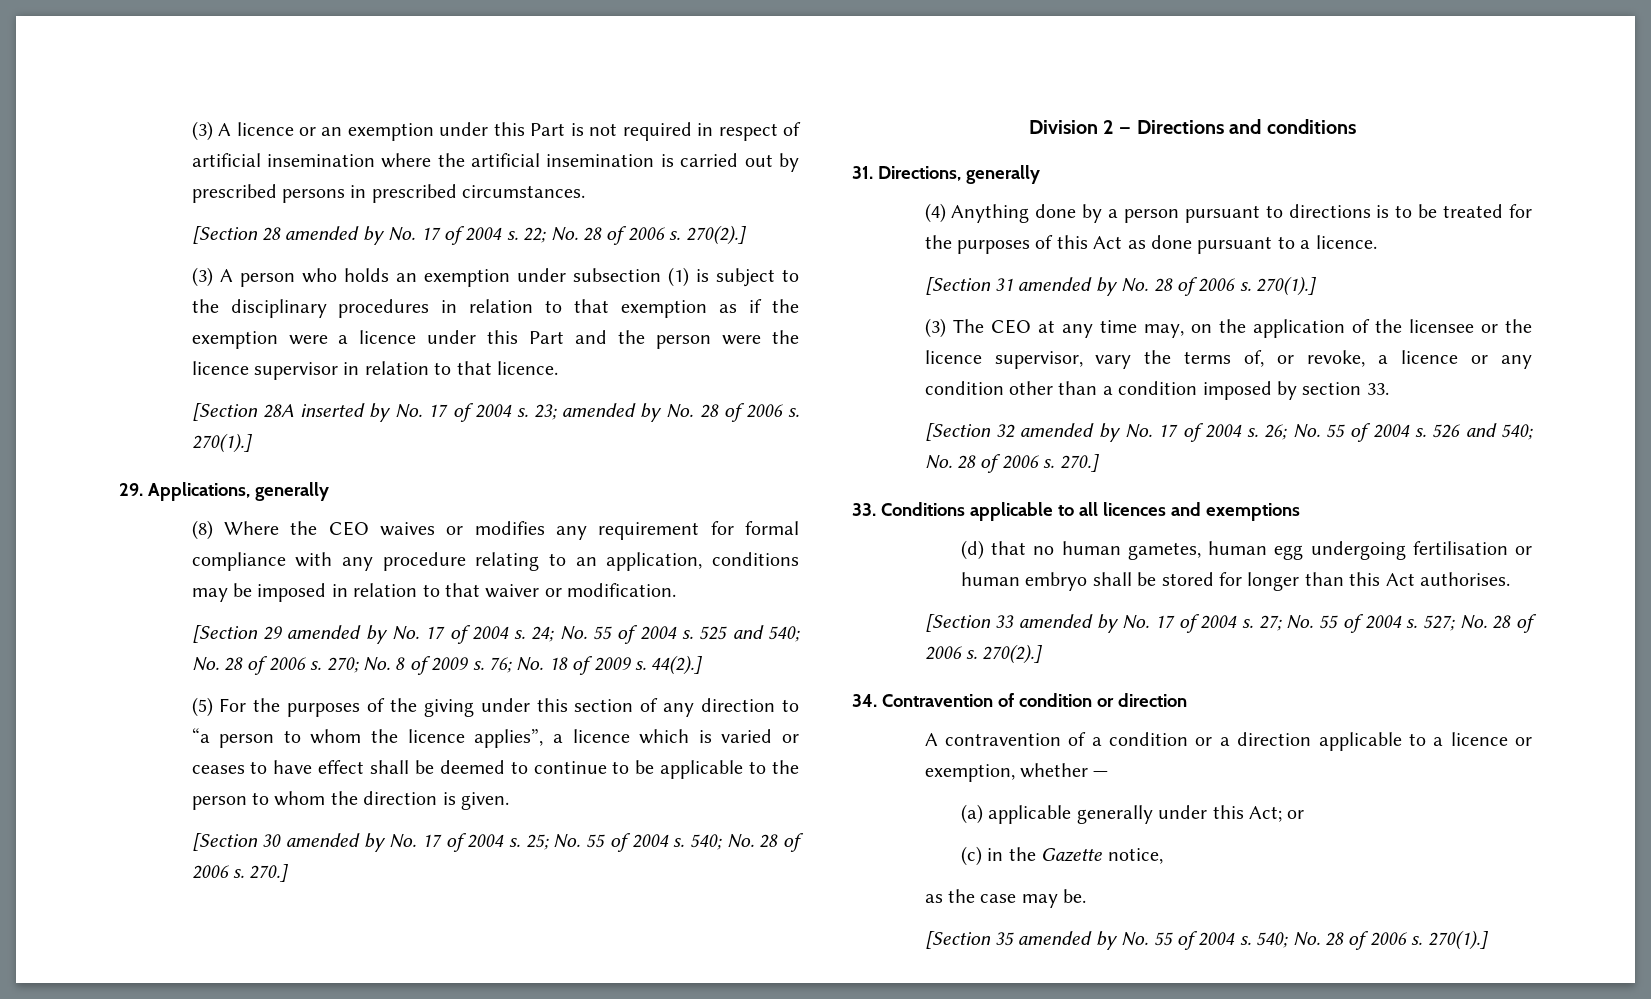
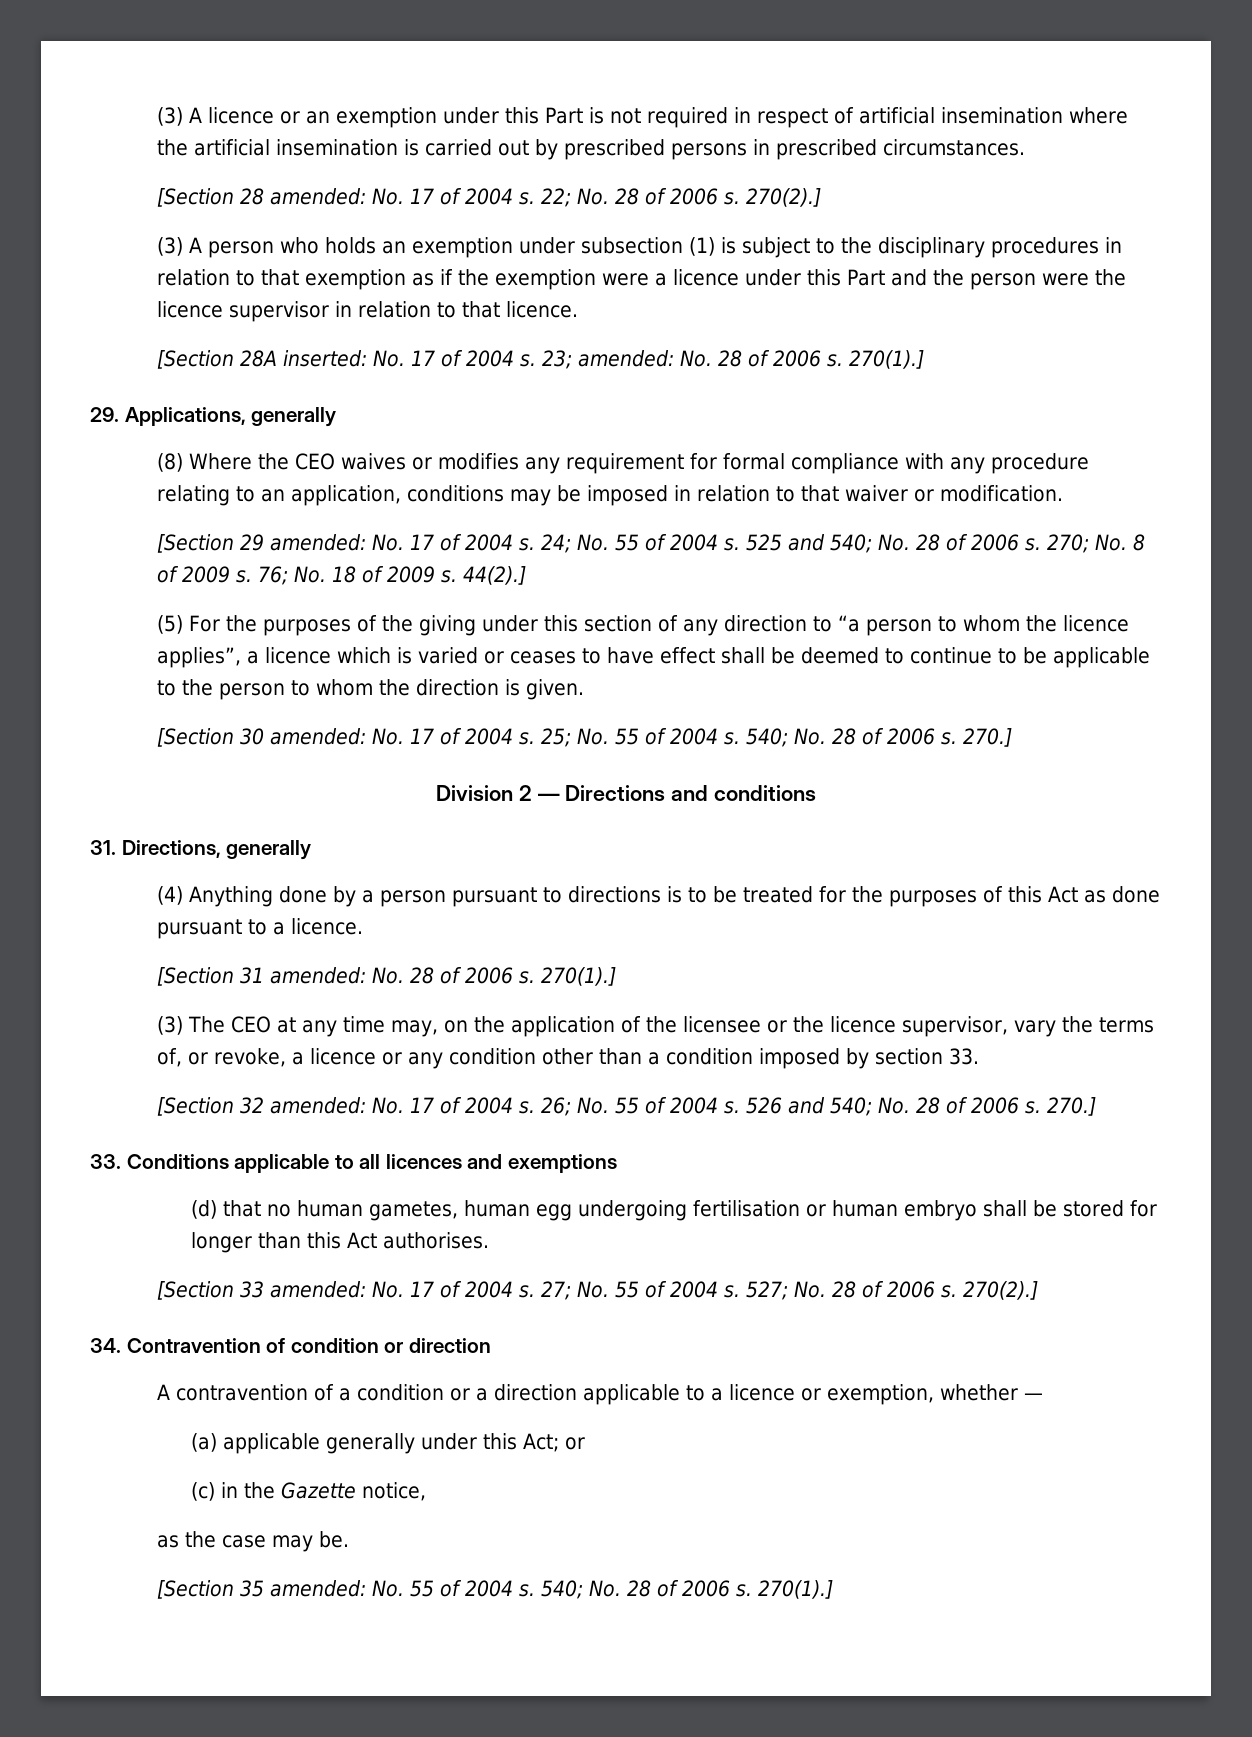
- [Section 28 amended by No. 17 of 2004 s.
+ [Section 28 amended: No. 17 of 2004 s.
- [Section 28A inserted by No. 17 of 2004 s.
+ [Section 28A inserted: No. 17 of 2004 s.
- 23; amended by No. 28 of 2006 s.
+ 23; amended: No. 28 of 2006 s.
- [Section 29 amended by No. 17 of 2004 s.
+ [Section 29 amended: No. 17 of 2004 s.
- [Section 30 amended by No. 17 of 2004 s.
+ [Section 30 amended: No. 17 of 2004 s.
- [Section 31 amended by No. 28 of 2006 s.
+ [Section 31 amended: No. 28 of 2006 s.
- [Section 32 amended by No. 17 of 2004 s.
+ [Section 32 amended: No. 17 of 2004 s.
- [Section 33 amended by No. 17 of 2004 s.
+ [Section 33 amended: No. 17 of 2004 s.
- [Section 35 amended by No. 55 of 2004 s.
+ [Section 35 amended: No. 55 of 2004 s.

